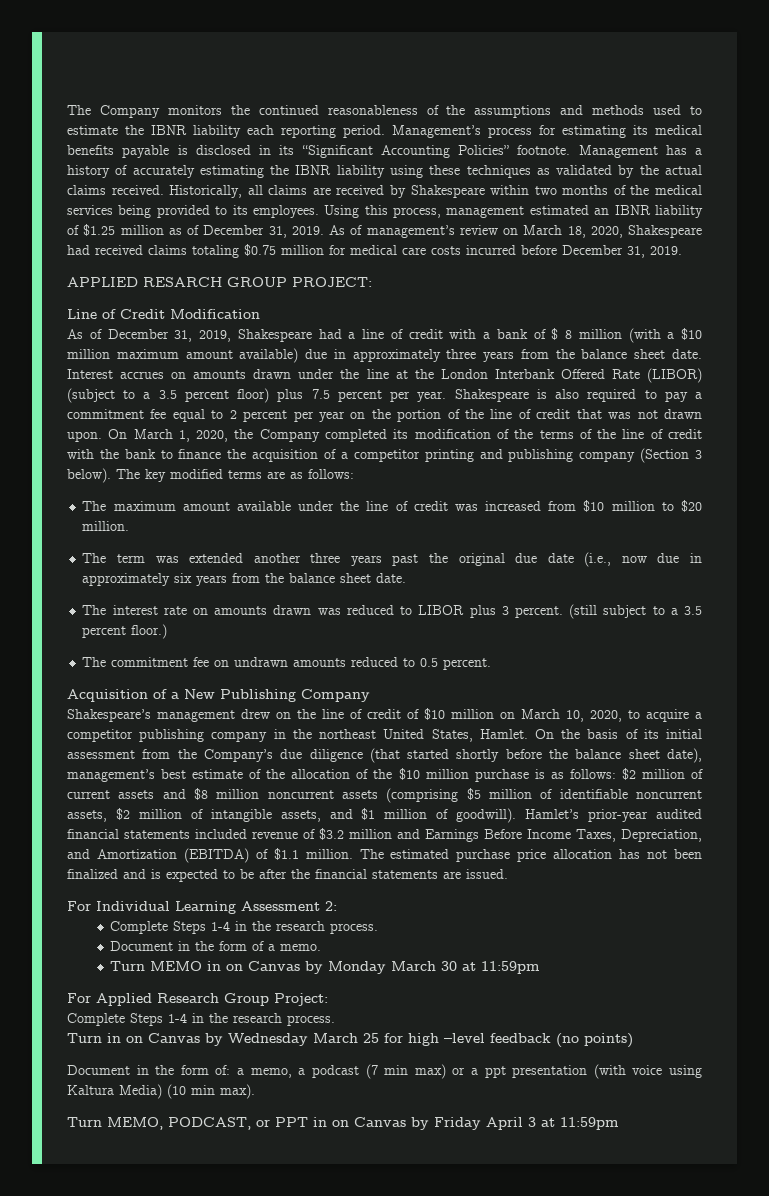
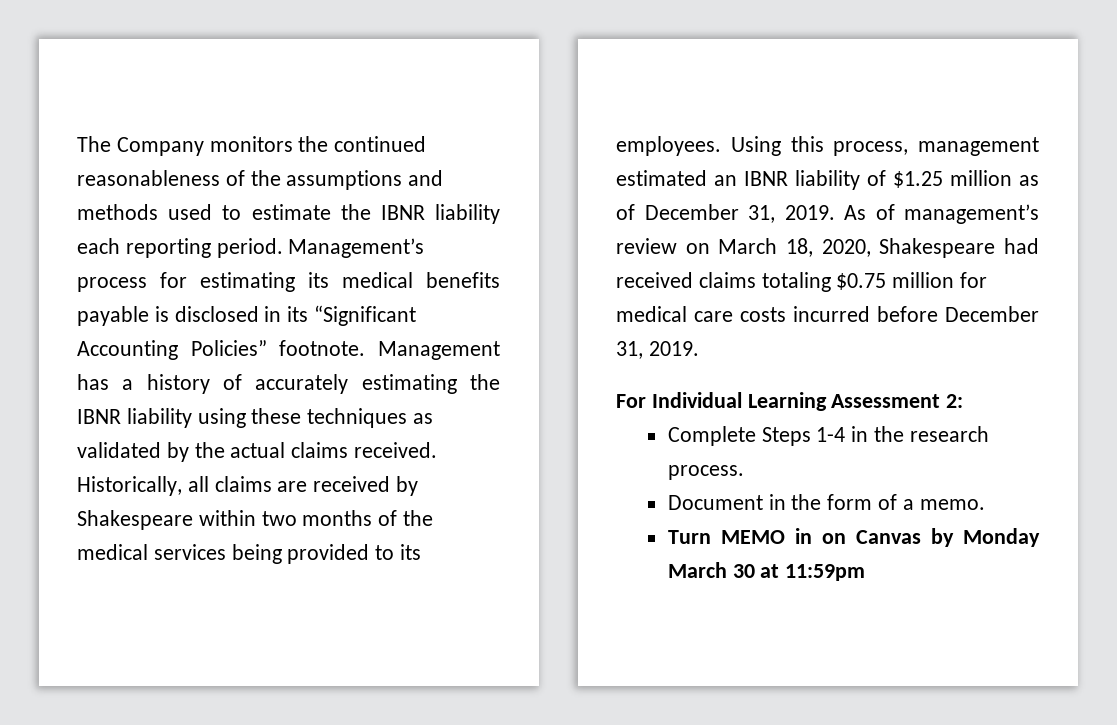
- APPLIED RESARCH GROUP PROJECT:
- Line of Credit Modification
- As of December 31, 2019, Shakespeare had a line of credit with a bank of $ 8 million (with a $10 million maximum amount available) due in approximately three years from the balance sheet date. Interest accrues on amounts drawn under the line at the London Interbank Offered Rate (LIBOR) (subject to a 3.5 percent floor) plus 7.5 percent per year. Shakespeare is also required to pay a commitment fee equal to 2 percent per year on the portion of the line of credit that was not drawn upon. On March 1, 2020, the Company completed its modification of the terms of the line of credit with the bank to finance the acquisition of a competitor printing and publishing company (Section 3 below). The key modified terms are as follows:
- The maximum amount available under the line of credit was increased from $10 million to $20 million.
- The term was extended another three years past the original due date (i.e., now due in approximately six years from the balance sheet date.
- The interest rate on amounts drawn was reduced to LIBOR plus 3 percent. (still subject to a 3.5 percent floor.)
- The commitment fee on undrawn amounts reduced to 0.5 percent.
- Acquisition of a New Publishing Company
- Shakespeare’s management drew on the line of credit of $10 million on March 10, 2020, to acquire a competitor publishing company in the northeast United States, Hamlet. On the basis of its initial assessment from the Company’s due diligence (that started shortly before the balance sheet date), management’s best estimate of the allocation of the $10 million purchase is as follows: $2 million of current assets and $8 million noncurrent assets (comprising $5 million of identifiable noncurrent assets, $2 million of intangible assets, and $1 million of goodwill). Hamlet’s prior-year audited financial statements included revenue of $3.2 million and Earnings Before Income Taxes, Depreciation, and Amortization (EBITDA) of $1.1 million. The estimated purchase price allocation has not been finalized and is expected to be after the financial statements are issued.
- For Applied Research Group Project:
- Complete Steps 1-4 in the research process.
- Turn in on Canvas by Wednesday March 25 for high –level feedback (no points)
- Document in the form of: a memo, a podcast (7 min max) or a ppt presentation (with voice using Kaltura Media) (10 min max).
- Turn MEMO, PODCAST, or PPT in on Canvas by Friday April 3 at 11:59pm

